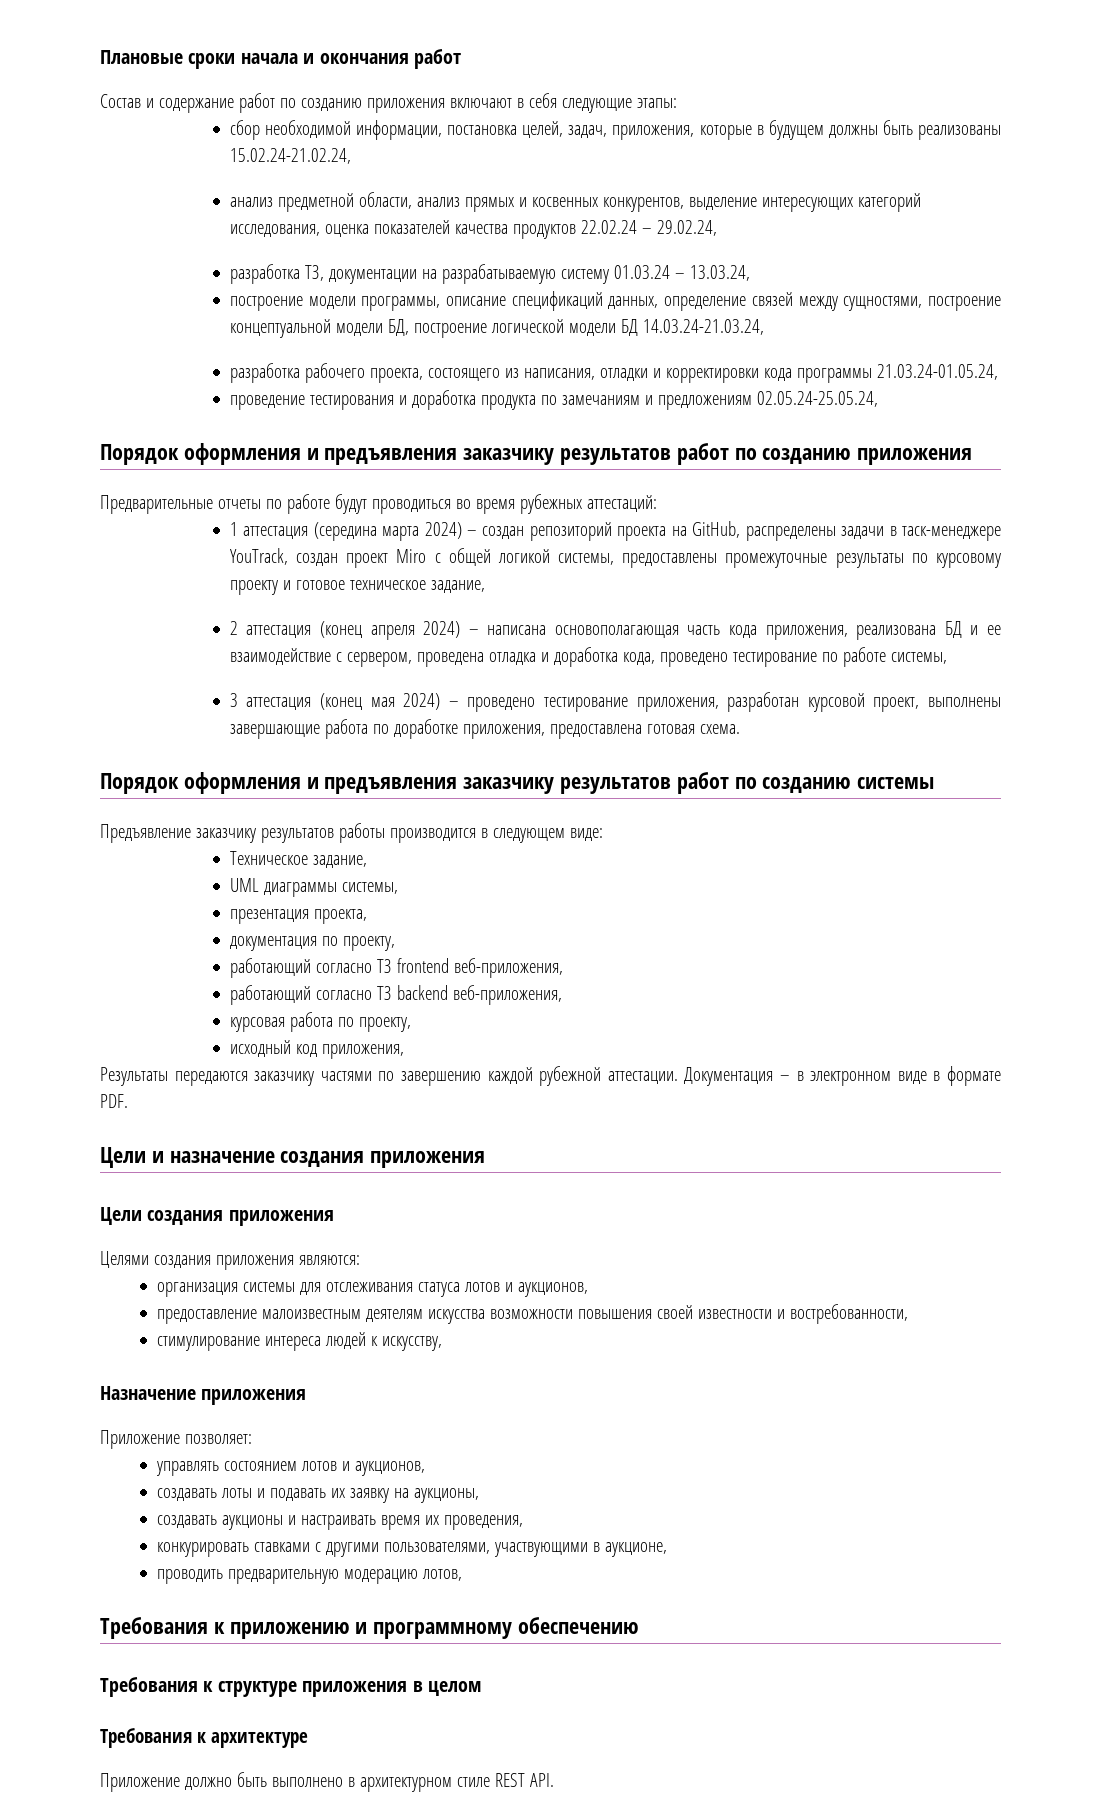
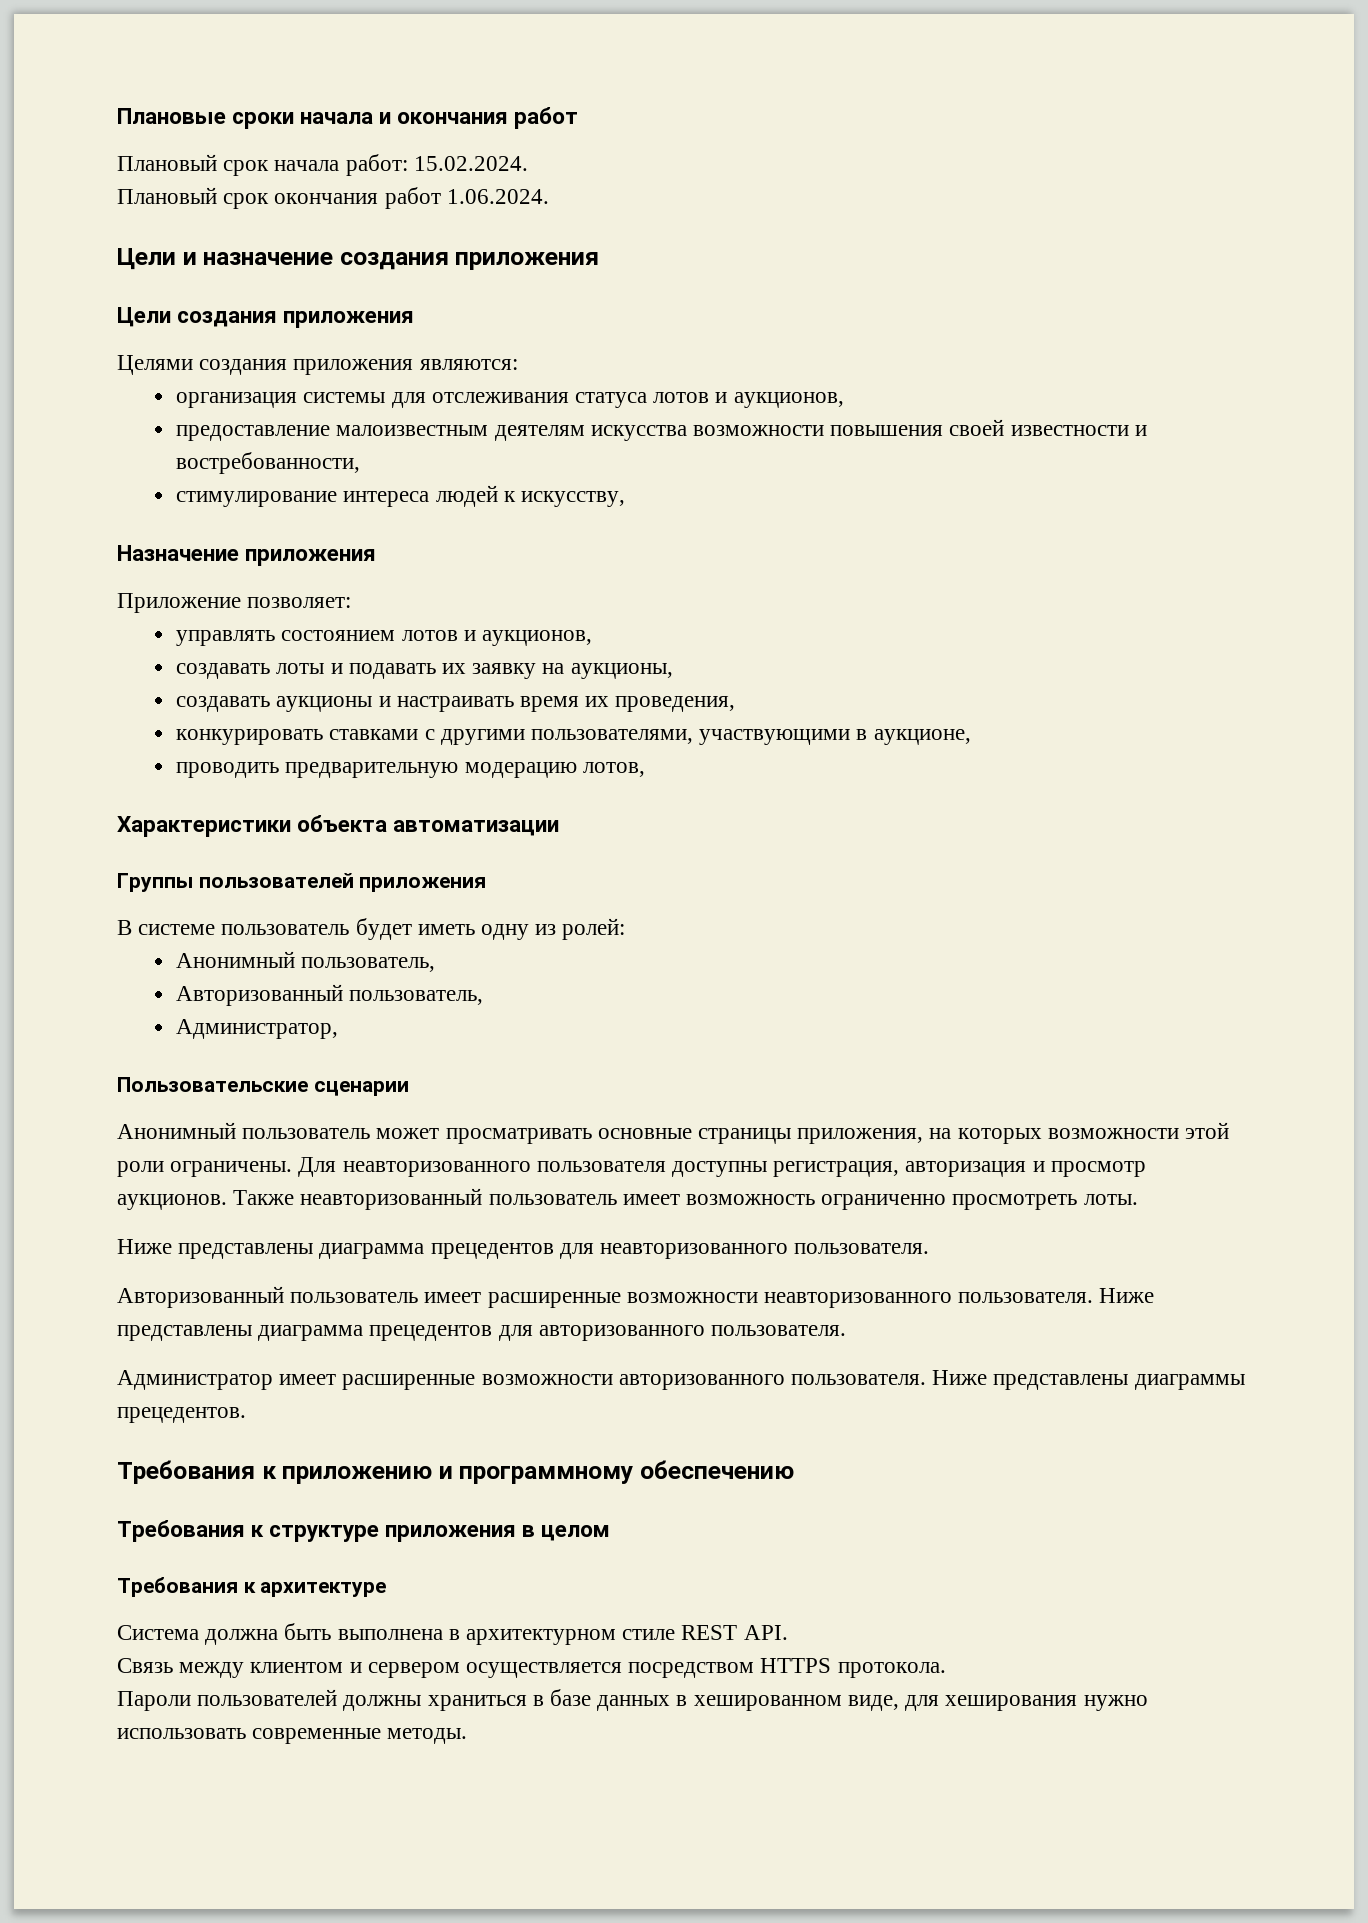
- Состав и содержание работ по созданию приложения включают в себя следующие этапы:
- сбор необходимой информации, постановка целей, задач, приложения, которые в будущем должны быть реализованы 15.02.24-21.02.24,
- анализ предметной области, анализ прямых и косвенных конкурентов, выделение интересующих категорий исследования, оценка показателей качества продуктов 22.02.24 – 29.02.24,
- разработка ТЗ, документации на разрабатываемую систему 01.03.24 – 13.03.24,
- построение модели программы, описание спецификаций данных, определение связей между сущностями, построение концептуальной модели БД, построение логической модели БД 14.03.24-21.03.24,
- разработка рабочего проекта, состоящего из написания, отладки и корректировки кода программы 21.03.24-01.05.24,
- проведение тестирования и доработка продукта по замечаниям и предложениям 02.05.24-25.05.24,
- Порядок оформления и предъявления заказчику результатов работ по созданию приложения
- Предварительные отчеты по работе будут проводиться во время рубежных аттестаций:
- 1 аттестация (середина марта 2024) – создан репозиторий проекта на GitHub, распределены задачи в таск-менеджере YouTrack, создан проект Miro с общей логикой системы, предоставлены промежуточные результаты по курсовому проекту и готовое техническое задание,
- 2 аттестация (конец апреля 2024) – написана основополагающая часть кода приложения, реализована БД и ее взаимодействие с сервером, проведена отладка и доработка кода, проведено тестирование по работе системы,
- 3 аттестация (конец мая 2024) – проведено тестирование приложения, разработан курсовой проект, выполнены завершающие работа по доработке приложения, предоставлена готовая схема.
- Порядок оформления и предъявления заказчику результатов работ по созданию системы
- Предъявление заказчику результатов работы производится в следующем виде:
- Техническое задание,
- UML диаграммы системы,
- презентация проекта,
- документация по проекту,
- работающий согласно ТЗ frontend веб-приложения,
- работающий согласно ТЗ backend веб-приложения,
- курсовая работа по проекту,
- исходный код приложения,
- Результаты передаются заказчику частями по завершению каждой рубежной аттестации. Документация – в электронном виде в формате PDF.
+ Плановый срок начала работ: 15.02.2024.
+ Плановый срок окончания работ 1.06.2024.
+ Характеристики объекта автоматизации
+ Группы пользователей приложения
+ В системе пользователь будет иметь одну из ролей:
+ Анонимный пользователь,
+ Авторизованный пользователь,
+ Администратор,
+ Пользовательские сценарии
+ Анонимный пользователь может просматривать основные страницы приложения, на которых возможности этой роли ограничены. Для неавторизованного пользователя доступны регистрация, авторизация и просмотр аукционов. Также неавторизованный пользователь имеет возможность ограниченно просмотреть лоты.
+ Ниже представлены диаграмма прецедентов для неавторизованного пользователя.
+ Авторизованный пользователь имеет расширенные возможности неавторизованного пользователя. Ниже представлены диаграмма прецедентов для авторизованного пользователя.
+ Администратор имеет расширенные возможности авторизованного пользователя. Ниже представлены диаграммы прецедентов.
- Приложение должно быть выполнено в архитектурном стиле REST API.
+ Система должна быть выполнена в архитектурном стиле REST API.
+ Связь между клиентом и сервером осуществляется посредством HTTPS протокола.
+ Пароли пользователей должны храниться в базе данных в хешированном виде, для хеширования нужно использовать современные методы.

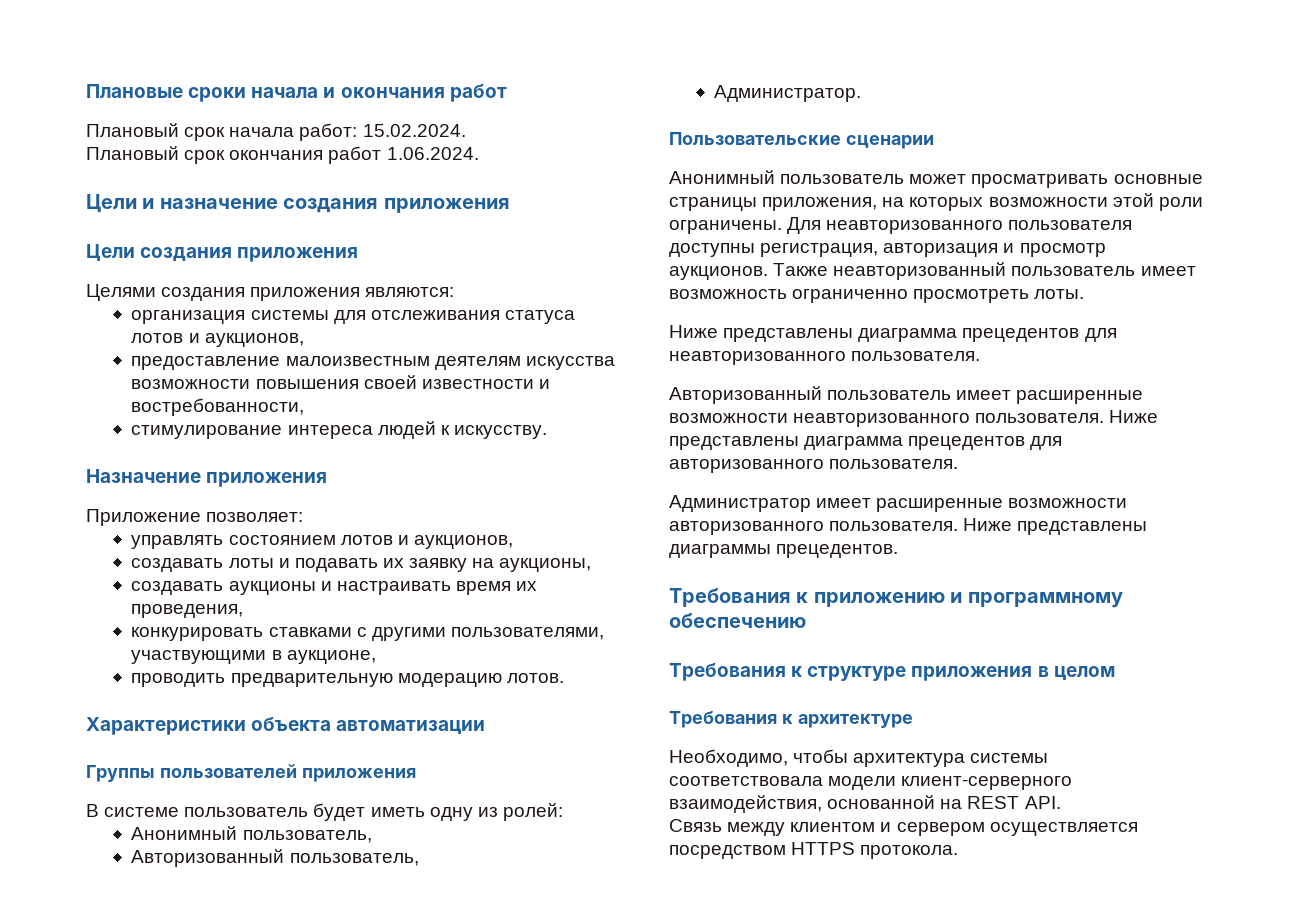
- стимулирование интереса людей к искусству,
+ стимулирование интереса людей к искусству.
- проводить предварительную модерацию лотов,
+ проводить предварительную модерацию лотов.
- Администратор,
+ Администратор.
- Система должна быть выполнена в архитектурном стиле REST API.
+ Необходимо, чтобы архитектура системы соответствовала модели клиент-серверного взаимодействия, основанной на REST API.
- Пароли пользователей должны храниться в базе данных в хешированном виде, для хеширования нужно использовать современные методы.

